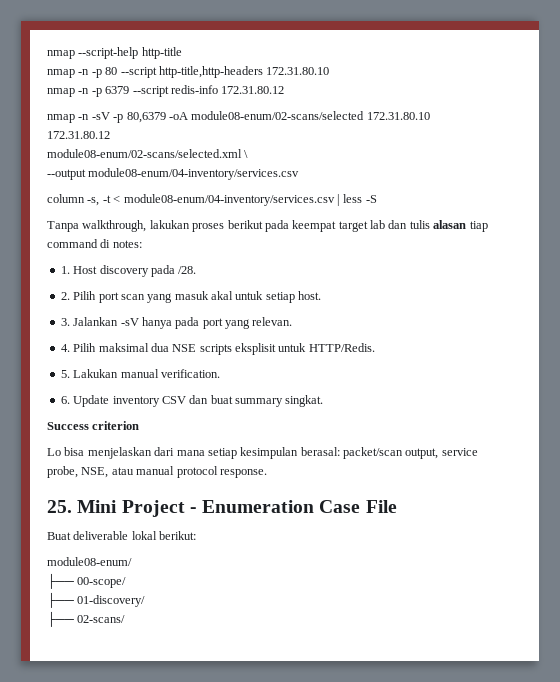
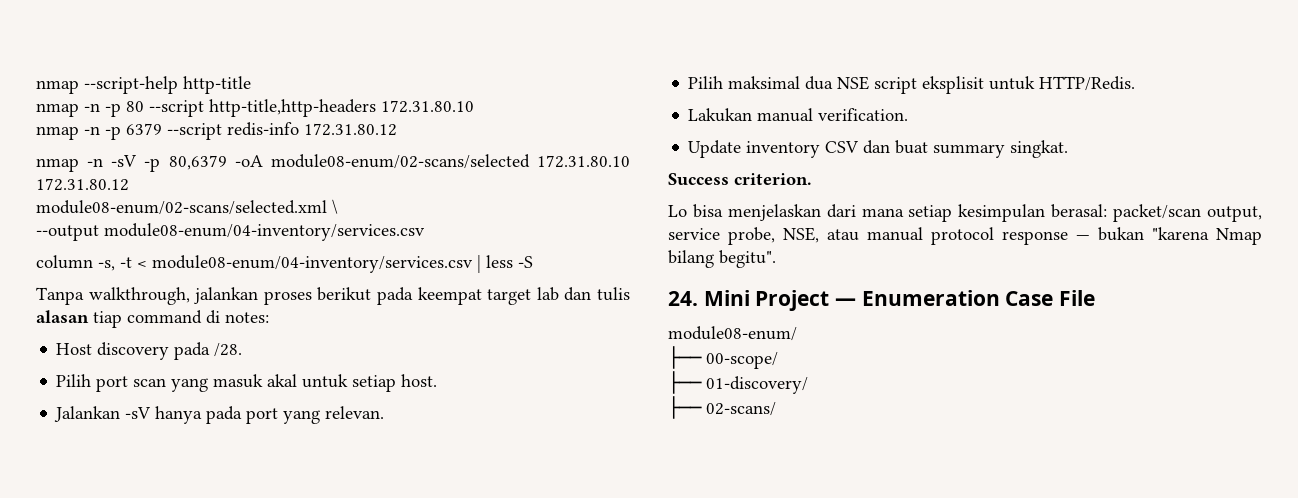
- Tanpa walkthrough, lakukan proses berikut pada keempat target lab dan tulis alasan tiap command di notes:
+ Tanpa walkthrough, jalankan proses berikut pada keempat target lab dan tulis alasan tiap command di notes:
- 1. Host discovery pada /28.
+ Host discovery pada /28.
- 2. Pilih port scan yang masuk akal untuk setiap host.
+ Pilih port scan yang masuk akal untuk setiap host.
- 3. Jalankan -sV hanya pada port yang relevan.
+ Jalankan -sV hanya pada port yang relevan.
- 4. Pilih maksimal dua NSE scripts eksplisit untuk HTTP/Redis.
+ Pilih maksimal dua NSE script eksplisit untuk HTTP/Redis.
- 5. Lakukan manual verification.
+ Lakukan manual verification.
- 6. Update inventory CSV dan buat summary singkat.
+ Update inventory CSV dan buat summary singkat.
- Success criterion
+ Success criterion.
- Lo bisa menjelaskan dari mana setiap kesimpulan berasal: packet/scan output, service probe, NSE, atau manual protocol response.
- 25. Mini Project - Enumeration Case File
+ Lo bisa menjelaskan dari mana setiap kesimpulan berasal: packet/scan output, service probe, NSE, atau manual protocol response — bukan "karena Nmap bilang begitu".
+ 24. Mini Project — Enumeration Case File
- Buat deliverable lokal berikut:

